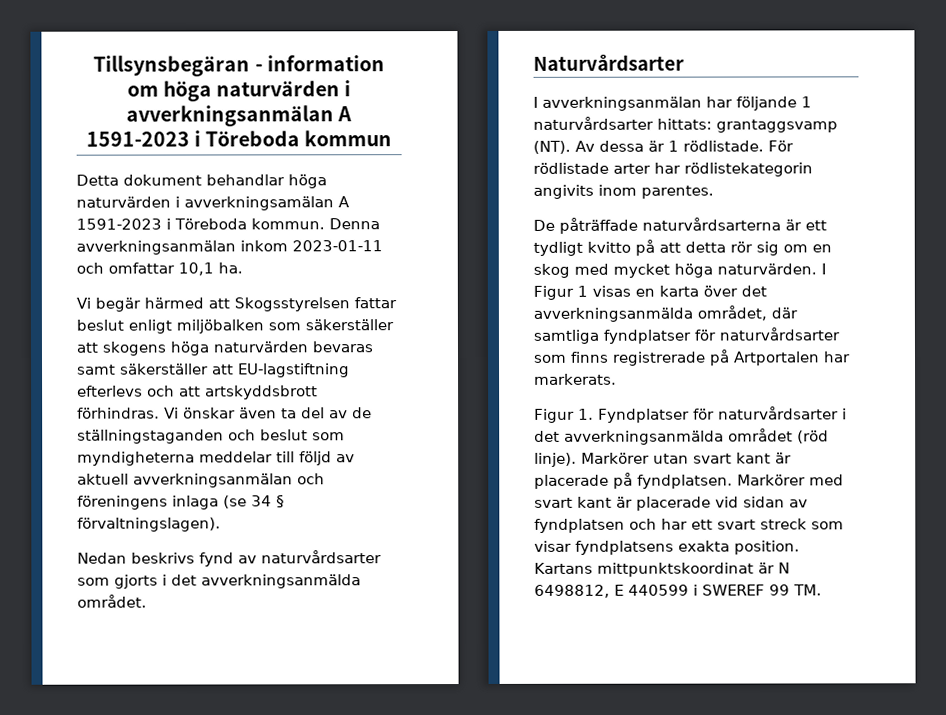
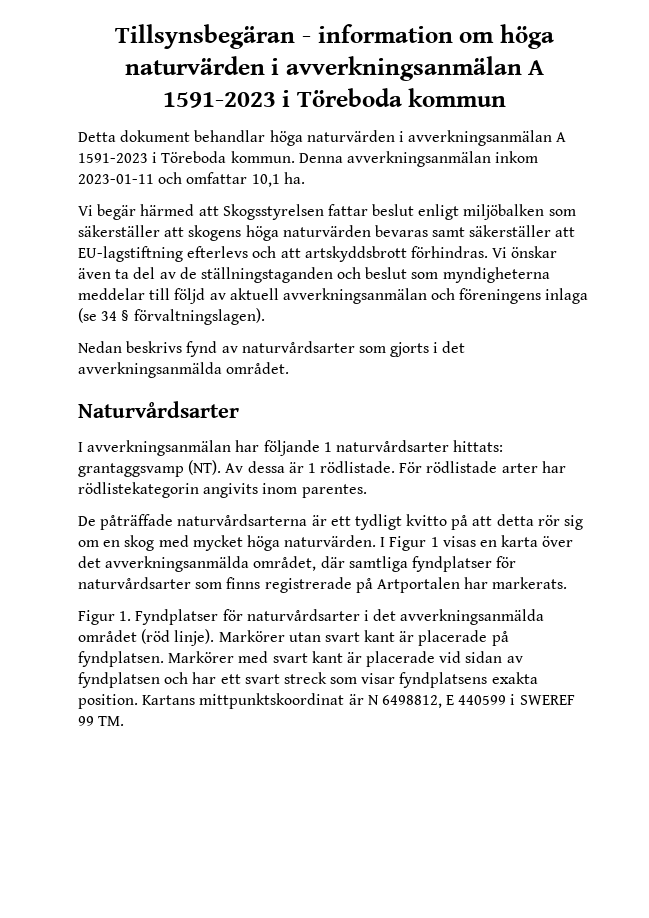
- Detta dokument behandlar höga naturvärden i avverkningsamälan A 1591-2023 i Töreboda kommun.
+ Detta dokument behandlar höga naturvärden i avverkningsanmälan A 1591-2023 i Töreboda kommun.

